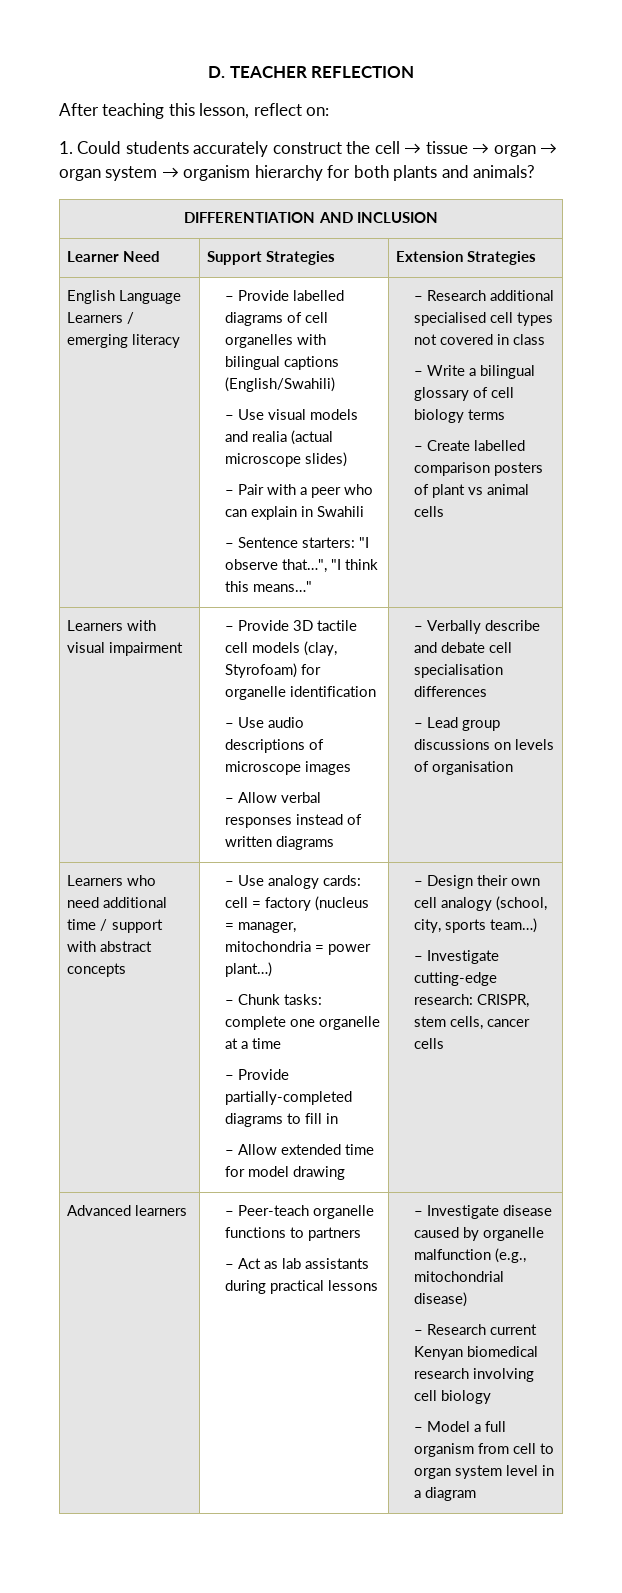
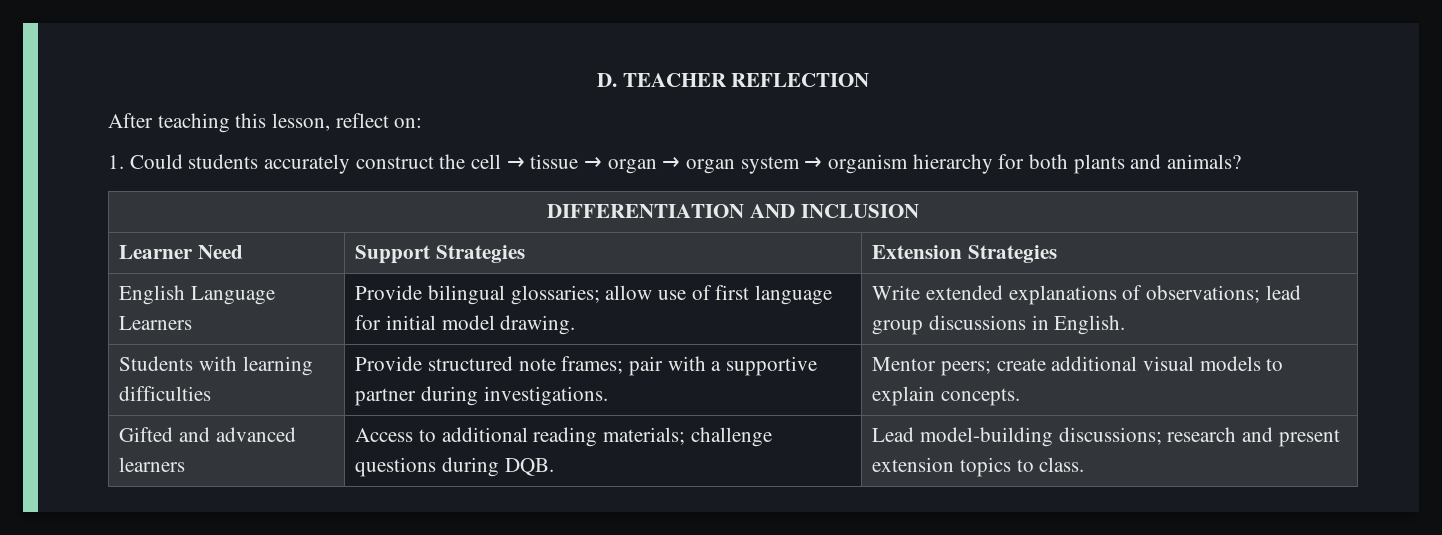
- English Language Learners / emerging literacy | – Provide labelled diagrams of cell organelles with bilingual captions (English/Swahili)
- – Use visual models and realia (actual microscope slides)
- – Pair with a peer who can explain in Swahili
- – Sentence starters: "I observe that…", "I think this means…" | – Research additional specialised cell types not covered in class
- – Write a bilingual glossary of cell biology terms
- – Create labelled comparison posters of plant vs animal cells
- Learners with visual impairment | – Provide 3D tactile cell models (clay, Styrofoam) for organelle identification
- – Use audio descriptions of microscope images
- – Allow verbal responses instead of written diagrams | – Verbally describe and debate cell specialisation differences
- – Lead group discussions on levels of organisation
- Learners who need additional time / support with abstract concepts | – Use analogy cards: cell = factory (nucleus = manager, mitochondria = power plant…)
- – Chunk tasks: complete one organelle at a time
- – Provide partially-completed diagrams to fill in
- – Allow extended time for model drawing | – Design their own cell analogy (school, city, sports team…)
- – Investigate cutting-edge research: CRISPR, stem cells, cancer cells
- Advanced learners | – Peer-teach organelle functions to partners
- – Act as lab assistants during practical lessons | – Investigate disease caused by organelle malfunction (e.g., mitochondrial disease)
- – Research current Kenyan biomedical research involving cell biology
- – Model a full organism from cell to organ system level in a diagram
+ English Language Learners | Provide bilingual glossaries; allow use of first language for initial model drawing. | Write extended explanations of observations; lead group discussions in English.
+ Students with learning difficulties | Provide structured note frames; pair with a supportive partner during investigations. | Mentor peers; create additional visual models to explain concepts.
+ Gifted and advanced learners | Access to additional reading materials; challenge questions during DQB. | Lead model-building discussions; research and present extension topics to class.

